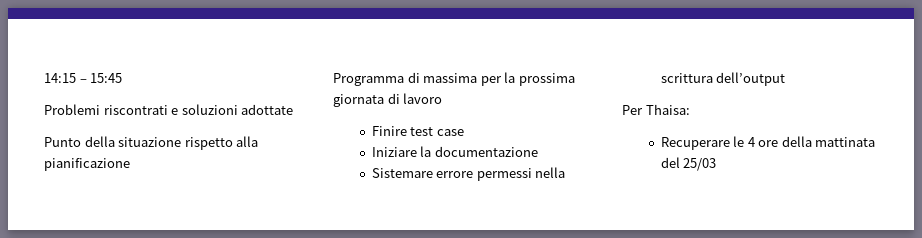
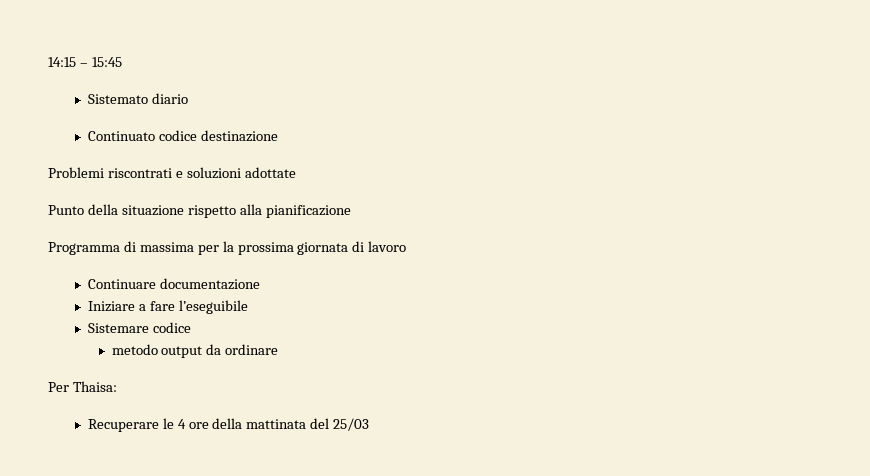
+ Sistemato diario
+ Continuato codice destinazione
- Finire test case
- Iniziare la documentazione
- Sistemare errore permessi nella scrittura dell’output
+ Continuare documentazione
+ Iniziare a fare l’eseguibile
+ Sistemare codice
+ metodo output da ordinare

